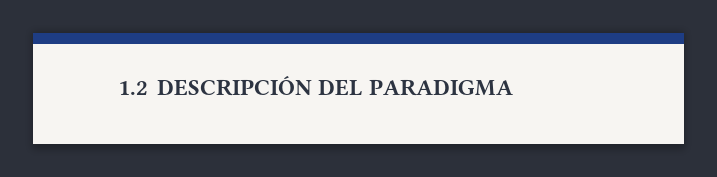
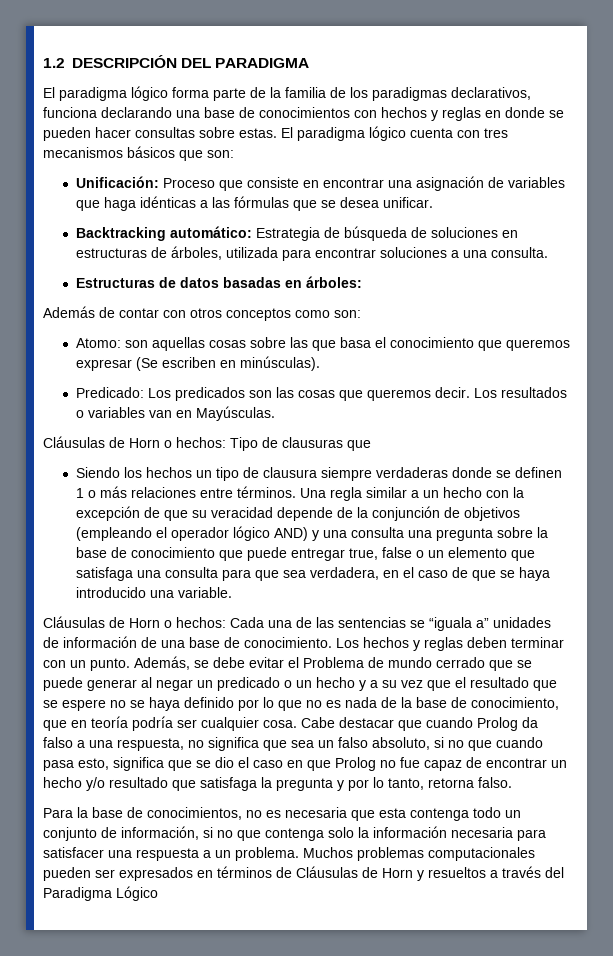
+ El paradigma lógico forma parte de la familia de los paradigmas declarativos, funciona declarando una base de conocimientos con hechos y reglas en donde se pueden hacer consultas sobre estas. El paradigma lógico cuenta con tres mecanismos básicos que son:
+ Unificación: Proceso que consiste en encontrar una asignación de variables que haga idénticas a las fórmulas que se desea unificar.
+ Backtracking automático: Estrategia de búsqueda de soluciones en estructuras de árboles, utilizada para encontrar soluciones a una consulta.
+ Estructuras de datos basadas en árboles:
+ Además de contar con otros conceptos como son:
+ Atomo: son aquellas cosas sobre las que basa el conocimiento que queremos expresar (Se escriben en minúsculas).
+ Predicado: Los predicados son las cosas que queremos decir. Los resultados o variables van en Mayúsculas.
+ Cláusulas de Horn o hechos: Tipo de clausuras que
+ Siendo los hechos un tipo de clausura siempre verdaderas donde se definen 1 o más relaciones entre términos. Una regla similar a un hecho con la excepción de que su veracidad depende de la conjunción de objetivos (empleando el operador lógico AND) y una consulta una pregunta sobre la base de conocimiento que puede entregar true, false o un elemento que satisfaga una consulta para que sea verdadera, en el caso de que se haya introducido una variable.
+ Cláusulas de Horn o hechos: Cada una de las sentencias se “iguala a” unidades de información de una base de conocimiento. Los hechos y reglas deben terminar con un punto. Además, se debe evitar el Problema de mundo cerrado que se puede generar al negar un predicado o un hecho y a su vez que el resultado que se espere no se haya definido por lo que no es nada de la base de conocimiento, que en teoría podría ser cualquier cosa. Cabe destacar que cuando Prolog da falso a una respuesta, no significa que sea un falso absoluto, si no que cuando pasa esto, significa que se dio el caso en que Prolog no fue capaz de encontrar un hecho y/o resultado que satisfaga la pregunta y por lo tanto, retorna falso.
+ Para la base de conocimientos, no es necesaria que esta contenga todo un conjunto de información, si no que contenga solo la información necesaria para satisfacer una respuesta a un problema. Muchos problemas computacionales pueden ser expresados en términos de Cláusulas de Horn y resueltos a través del Paradigma Lógico

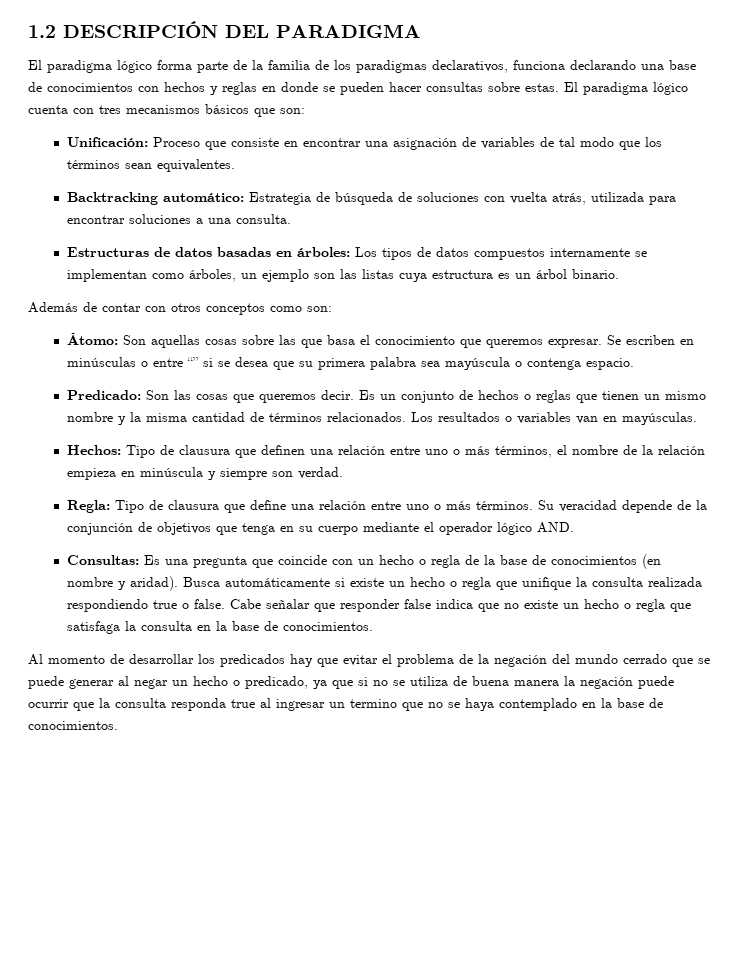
- Unificación: Proceso que consiste en encontrar una asignación de variables que haga idénticas a las fórmulas que se desea unificar.
+ Unificación: Proceso que consiste en encontrar una asignación de variables de tal modo que los términos sean equivalentes.
- Backtracking automático: Estrategia de búsqueda de soluciones en estructuras de árboles, utilizada para encontrar soluciones a una consulta.
+ Backtracking automático: Estrategia de búsqueda de soluciones con vuelta atrás, utilizada para encontrar soluciones a una consulta.
- Estructuras de datos basadas en árboles:
+ Estructuras de datos basadas en árboles: Los tipos de datos compuestos internamente se implementan como árboles, un ejemplo son las listas cuya estructura es un árbol binario.
- Atomo: son aquellas cosas sobre las que basa el conocimiento que queremos expresar (Se escriben en minúsculas).
- Predicado: Los predicados son las cosas que queremos decir.
+ Átomo: Son aquellas cosas sobre las que basa el conocimiento que queremos expresar. Se escriben en minúsculas o entre “” si se desea que su primera palabra sea mayúscula o contenga espacio.
+ Predicado: Son las cosas que queremos decir.
+ Es un conjunto de hechos o reglas que tienen un mismo nombre y la misma cantidad de términos relacionados.
- Los resultados o variables van en Mayúsculas.
- Cláusulas de Horn o hechos: Tipo de clausuras que
- Siendo los hechos un tipo de clausura siempre verdaderas donde se definen 1 o más relaciones entre términos. Una regla similar a un hecho con la excepción de que su veracidad depende de la conjunción de objetivos (empleando el operador lógico AND) y una consulta una pregunta sobre la base de conocimiento que puede entregar true, false o un elemento que satisfaga una consulta para que sea verdadera, en el caso de que se haya introducido una variable.
- Cláusulas de Horn o hechos: Cada una de las sentencias se “iguala a” unidades de información de una base de conocimiento. Los hechos y reglas deben terminar con un punto. Además, se debe evitar el Problema de mundo cerrado que se puede generar al negar un predicado o un hecho y a su vez que el resultado que se espere no se haya definido por lo que no es nada de la base de conocimiento, que en teoría podría ser cualquier cosa. Cabe destacar que cuando Prolog da falso a una respuesta, no significa que sea un falso absoluto, si no que cuando pasa esto, significa que se dio el caso en que Prolog no fue capaz de encontrar un hecho y/o resultado que satisfaga la pregunta y por lo tanto, retorna falso.
- Para la base de conocimientos, no es necesaria que esta contenga todo un conjunto de información, si no que contenga solo la información necesaria para satisfacer una respuesta a un problema. Muchos problemas computacionales pueden ser expresados en términos de Cláusulas de Horn y resueltos a través del Paradigma Lógico
+ Los resultados o variables van en mayúsculas.
+ Hechos: Tipo de clausura que definen una relación entre uno o más términos, el nombre de la relación empieza en minúscula y siempre son verdad.
+ Regla: Tipo de clausura que define una relación entre uno o más términos. Su veracidad depende de la conjunción de objetivos que tenga en su cuerpo mediante el operador lógico AND.
+ Consultas: Es una pregunta que coincide con un hecho o regla de la base de conocimientos (en nombre y aridad). Busca automáticamente si existe un hecho o regla que unifique la consulta realizada respondiendo true o false. Cabe señalar que responder false indica que no existe un hecho o regla que satisfaga la consulta en la base de conocimientos.
+ Al momento de desarrollar los predicados hay que evitar el problema de la negación del mundo cerrado que se puede generar al negar un hecho o predicado, ya que si no se utiliza de buena manera la negación puede ocurrir que la consulta responda true al ingresar un termino que no se haya contemplado en la base de conocimientos.

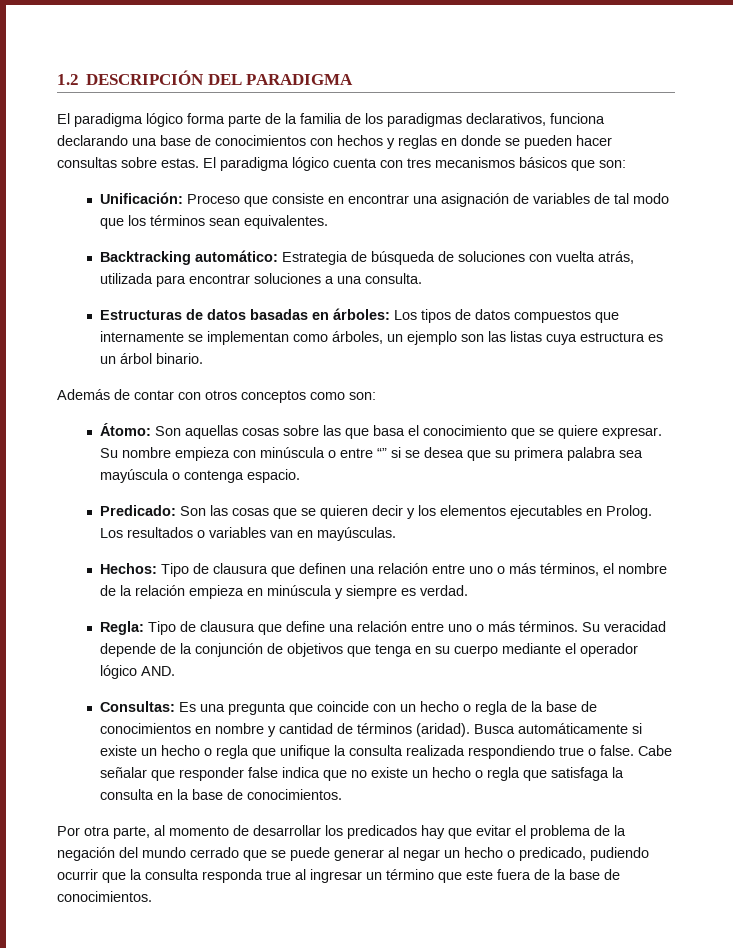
- Estructuras de datos basadas en árboles: Los tipos de datos compuestos internamente se implementan como árboles, un ejemplo son las listas cuya estructura es un árbol binario.
+ Estructuras de datos basadas en árboles: Los tipos de datos compuestos que internamente se implementan como árboles, un ejemplo son las listas cuya estructura es un árbol binario.
- Átomo: Son aquellas cosas sobre las que basa el conocimiento que queremos expresar. Se escriben en minúsculas o entre “” si se desea que su primera palabra sea mayúscula o contenga espacio.
+ Átomo: Son aquellas cosas sobre las que basa el conocimiento que se quiere expresar. Su nombre empieza con minúscula o entre “” si se desea que su primera palabra sea mayúscula o contenga espacio.
- Predicado: Son las cosas que queremos decir. Es un conjunto de hechos o reglas que tienen un mismo nombre y la misma cantidad de términos relacionados.
+ Predicado: Son las cosas que se quieren decir y los elementos ejecutables en Prolog.
- Hechos: Tipo de clausura que definen una relación entre uno o más términos, el nombre de la relación empieza en minúscula y siempre son verdad.
+ Hechos: Tipo de clausura que definen una relación entre uno o más términos, el nombre de la relación empieza en minúscula y siempre es verdad.
- Consultas: Es una pregunta que coincide con un hecho o regla de la base de conocimientos (en nombre y aridad).
+ Consultas: Es una pregunta que coincide con un hecho o regla de la base de conocimientos en nombre y cantidad de términos (aridad).
- Al momento de desarrollar los predicados hay que evitar el problema de la negación del mundo cerrado que se puede generar al negar un hecho o predicado, ya que si no se utiliza de buena manera la negación puede ocurrir que la consulta responda true al ingresar un termino que no se haya contemplado en la base de conocimientos.
+ Por otra parte, al momento de desarrollar los predicados hay que evitar el problema de la negación del mundo cerrado que se puede generar al negar un hecho o predicado, pudiendo ocurrir que la consulta responda true al ingresar un término que este fuera de la base de conocimientos.

